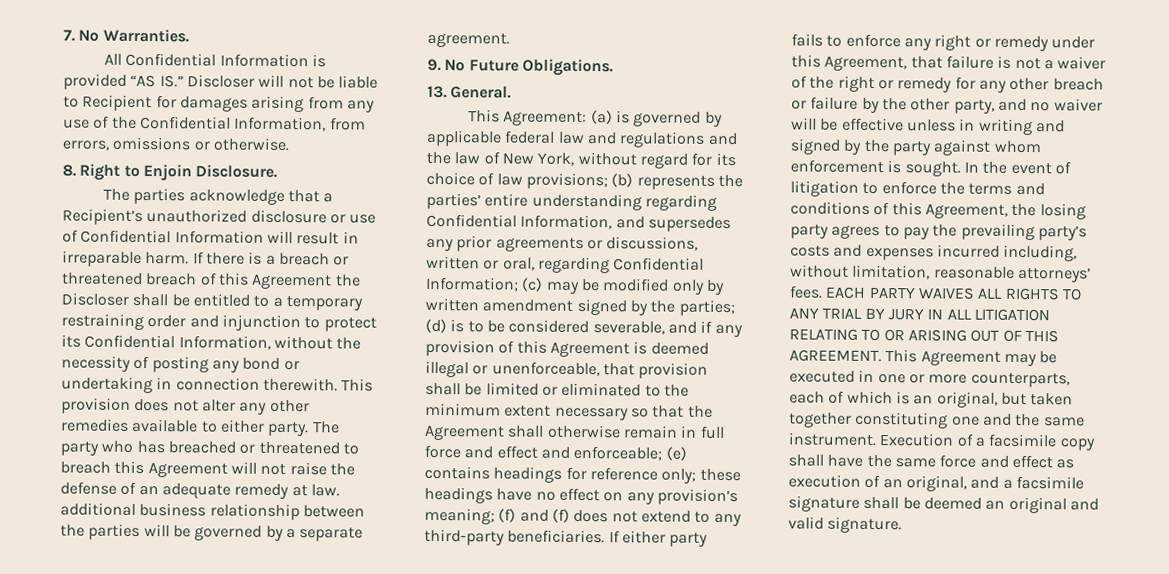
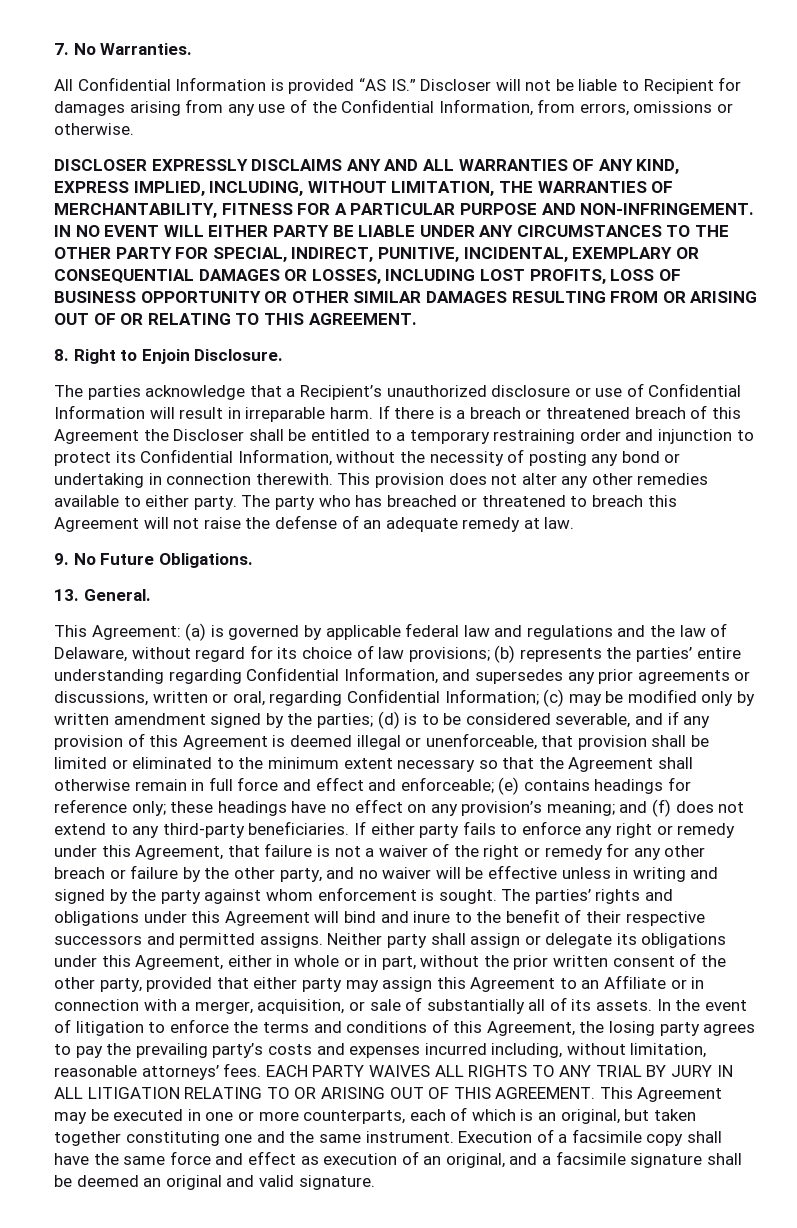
+ DISCLOSER EXPRESSLY DISCLAIMS ANY AND ALL WARRANTIES OF ANY KIND, EXPRESS IMPLIED, INCLUDING, WITHOUT LIMITATION, THE WARRANTIES OF MERCHANTABILITY, FITNESS FOR A PARTICULAR PURPOSE AND NON-INFRINGEMENT. IN NO EVENT WILL EITHER PARTY BE LIABLE UNDER ANY CIRCUMSTANCES TO THE OTHER PARTY FOR SPECIAL, INDIRECT, PUNITIVE, INCIDENTAL, EXEMPLARY OR CONSEQUENTIAL DAMAGES OR LOSSES, INCLUDING LOST PROFITS, LOSS OF BUSINESS OPPORTUNITY OR OTHER SIMILAR DAMAGES RESULTING FROM OR ARISING OUT OF OR RELATING TO THIS AGREEMENT.
- The party who has breached or threatened to breach this Agreement will not raise the defense of an adequate remedy at law. additional business relationship between the parties will be governed by a separate agreement.
+ The party who has breached or threatened to breach this Agreement will not raise the defense of an adequate remedy at law.
- (a) is governed by applicable federal law and regulations and the law of New York, without regard for its choice of law provisions;
+ (a) is governed by applicable federal law and regulations and the law of Delaware, without regard for its choice of law provisions;
- (f) and (f) does not extend to any third-party beneficiaries.
+ and (f) does not extend to any third-party beneficiaries.
+ The parties’ rights and obligations under this Agreement will bind and inure to the benefit of their respective successors and permitted assigns. Neither party shall assign or delegate its obligations under this Agreement, either in whole or in part, without the prior written consent of the other party, provided that either party may assign this Agreement to an Affiliate or in connection with a merger, acquisition, or sale of substantially all of its assets.

